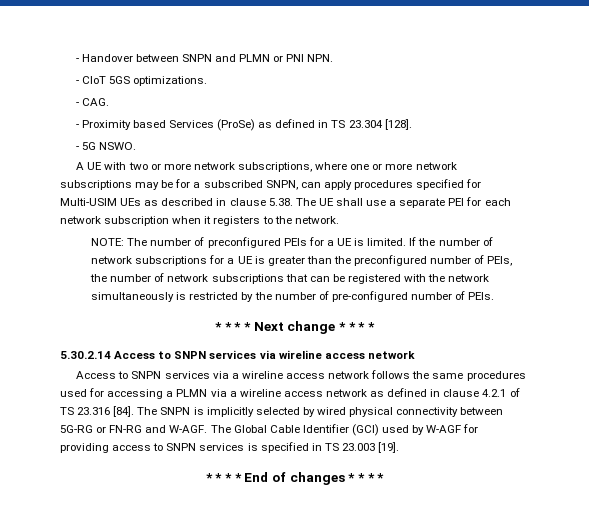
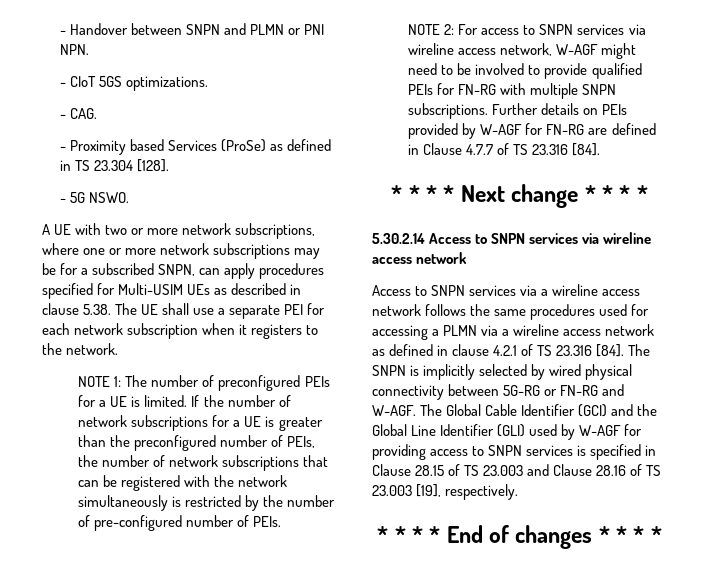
- NOTE: The number of preconfigured PEIs for a UE is limited.
+ NOTE 1: The number of preconfigured PEIs for a UE is limited.
+ NOTE 2: For access to SNPN services via wireline access network, W-AGF might need to be involved to provide qualified PEIs for FN-RG with multiple SNPN subscriptions. Further details on PEIs provided by W-AGF for FN-RG are defined in Clause 4.7.7 of TS 23.316 [84].
- The Global Cable Identifier (GCI) used by W-AGF for providing access to SNPN services is specified in TS 23.003 [19].
+ The Global Cable Identifier (GCI) and the Global Line Identifier (GLI) used by W-AGF for providing access to SNPN services is specified in Clause 28.15 of TS 23.003 and Clause 28.16 of TS 23.003 [19], respectively.

